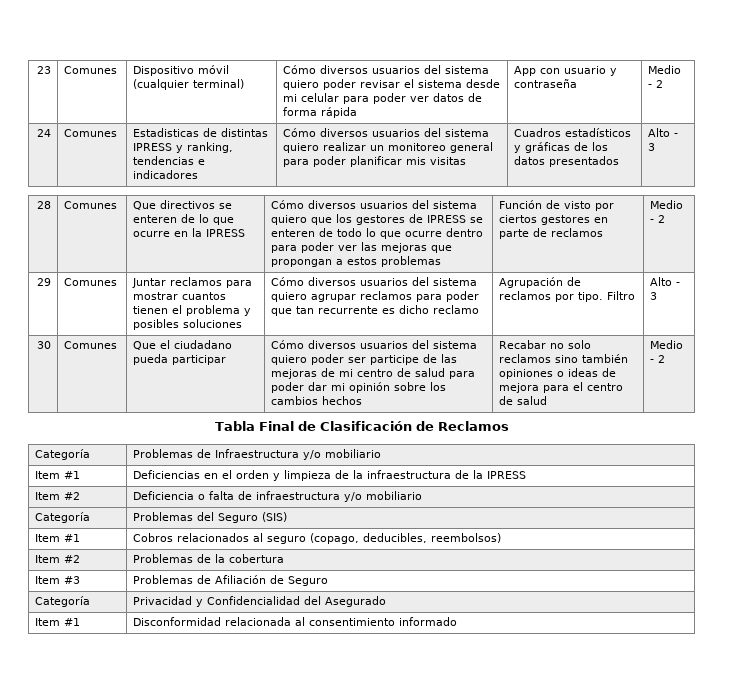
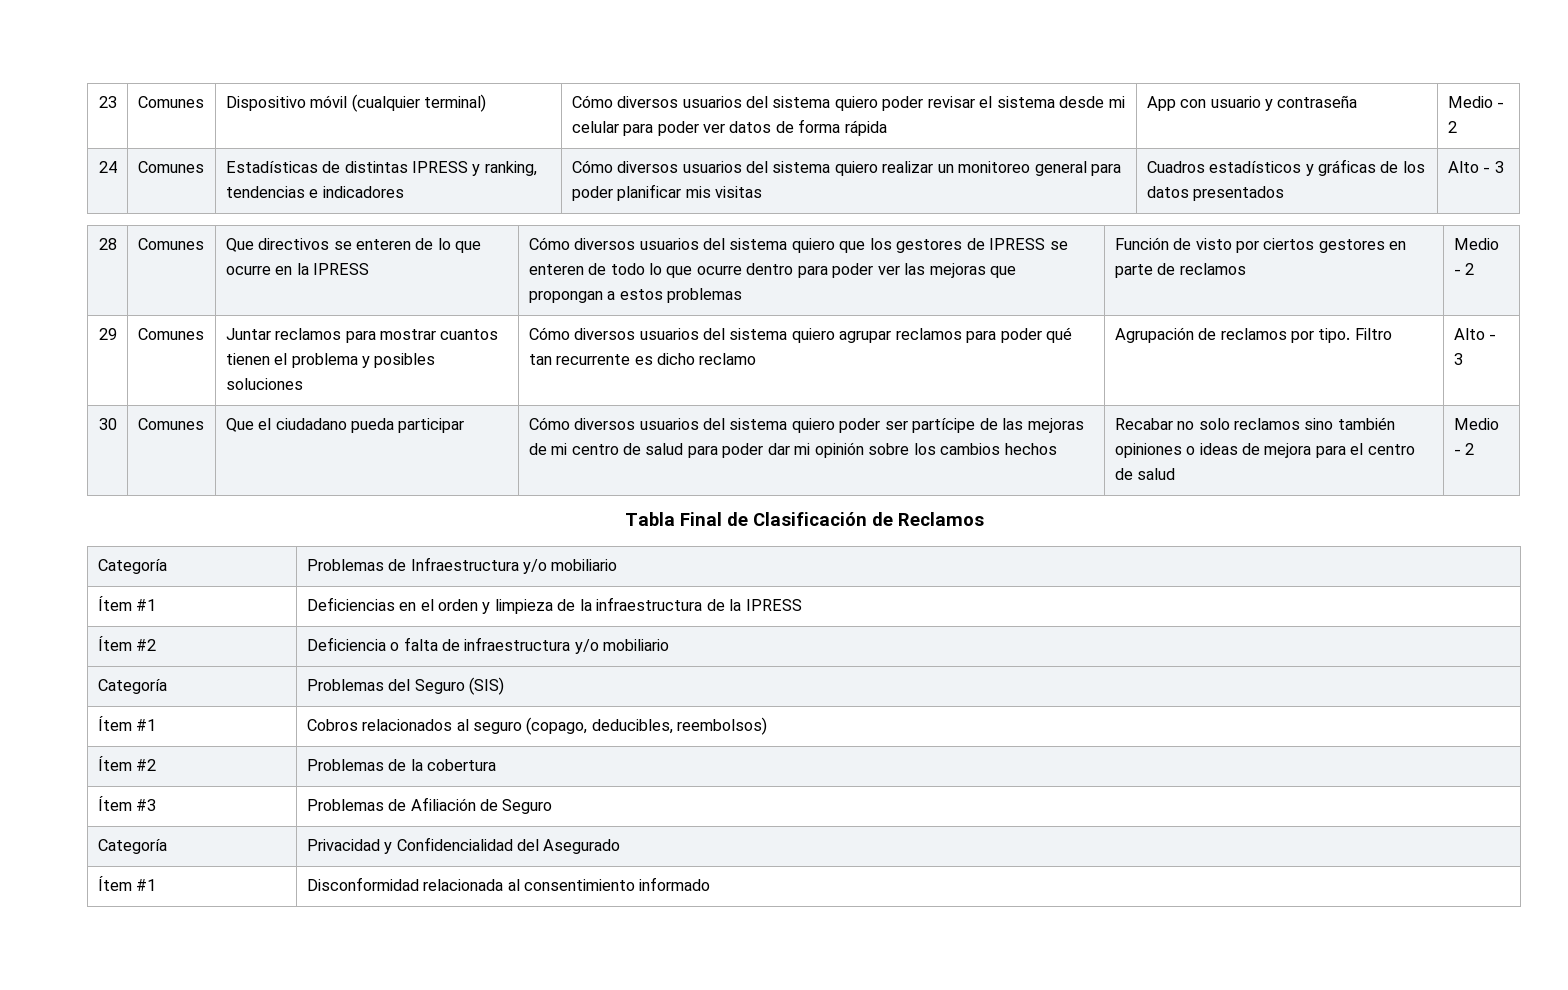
- 24 | Comunes | Estadisticas de distintas IPRESS y ranking, tendencias e indicadores | Cómo diversos usuarios del sistema quiero realizar un monitoreo general para poder planificar mis visitas | Cuadros estadísticos y gráficas de los datos presentados | Alto - 3
+ 24 | Comunes | Estadísticas de distintas IPRESS y ranking, tendencias e indicadores | Cómo diversos usuarios del sistema quiero realizar un monitoreo general para poder planificar mis visitas | Cuadros estadísticos y gráficas de los datos presentados | Alto - 3
- 29 | Comunes | Juntar reclamos para mostrar cuantos tienen el problema y posibles soluciones | Cómo diversos usuarios del sistema quiero agrupar reclamos para poder que tan recurrente es dicho reclamo | Agrupación de reclamos por tipo. Filtro | Alto - 3
+ 29 | Comunes | Juntar reclamos para mostrar cuantos tienen el problema y posibles soluciones | Cómo diversos usuarios del sistema quiero agrupar reclamos para poder qué tan recurrente es dicho reclamo | Agrupación de reclamos por tipo. Filtro | Alto - 3
- Cómo diversos usuarios del sistema quiero poder ser participe de las mejoras de mi centro de salud para poder dar mi opinión sobre los cambios hechos
+ Cómo diversos usuarios del sistema quiero poder ser partícipe de las mejoras de mi centro de salud para poder dar mi opinión sobre los cambios hechos
- Item #1 | Deficiencias en el orden y limpieza de la infraestructura de la IPRESS
+ Ítem #1 | Deficiencias en el orden y limpieza de la infraestructura de la IPRESS
- Item #2 | Deficiencia o falta de infraestructura y/o mobiliario
+ Ítem #2 | Deficiencia o falta de infraestructura y/o mobiliario
- Item #1 | Cobros relacionados al seguro (copago, deducibles, reembolsos)
+ Ítem #1 | Cobros relacionados al seguro (copago, deducibles, reembolsos)
- Item #2 | Problemas de la cobertura
+ Ítem #2 | Problemas de la cobertura
- Item #3 | Problemas de Afiliación de Seguro
+ Ítem #3 | Problemas de Afiliación de Seguro
- Item #1 | Disconformidad relacionada al consentimiento informado
+ Ítem #1 | Disconformidad relacionada al consentimiento informado

